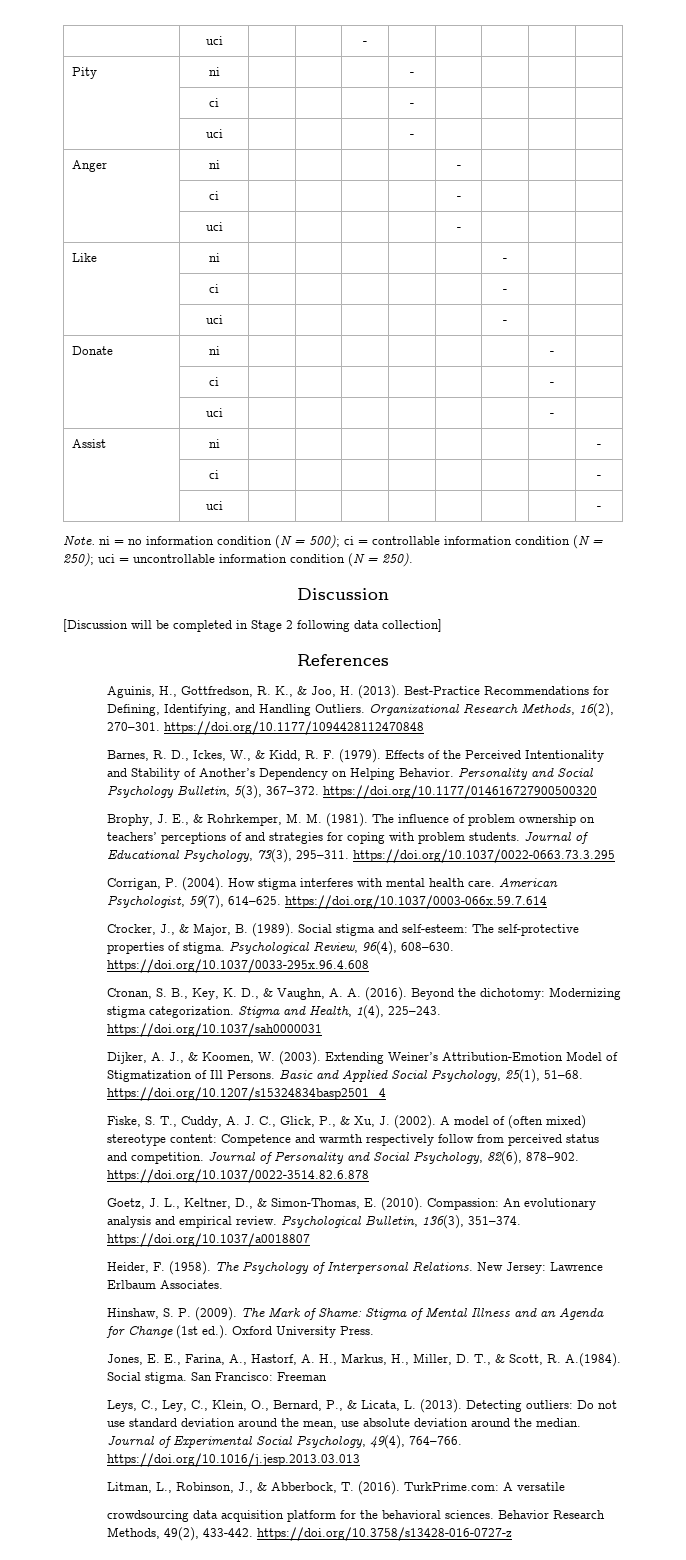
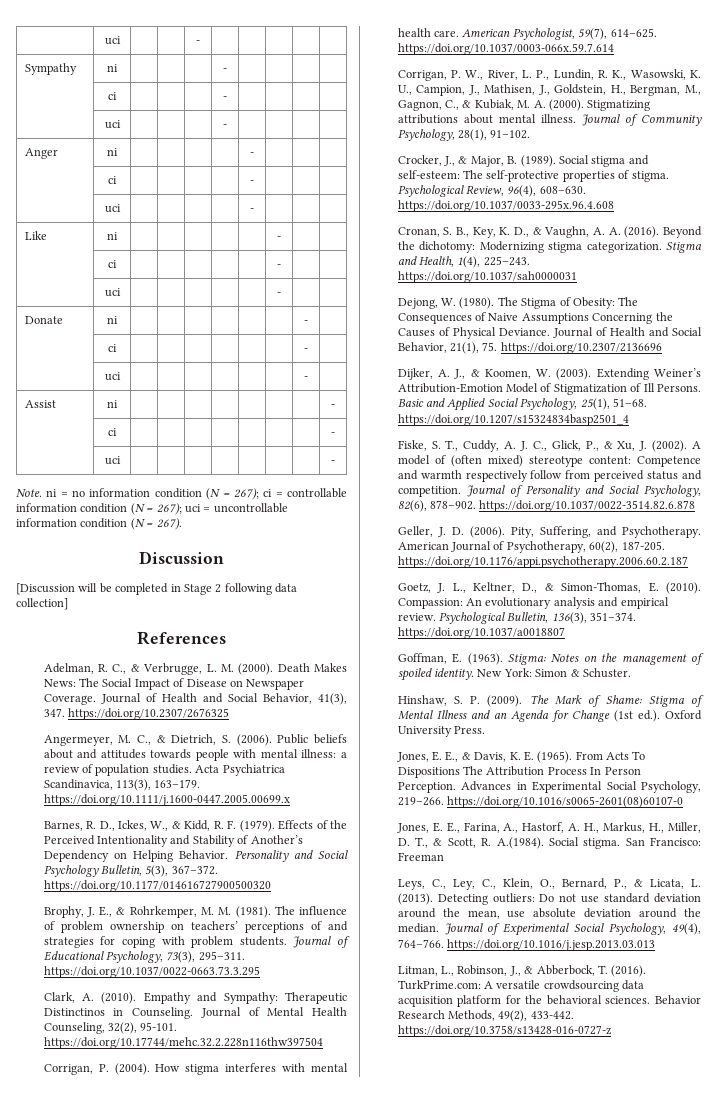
- Pity | ni | | | | - | | | |
+ Sympathy | ni | | | | - | | | |
- Note. ni = no information condition (N = 500); ci = controllable information condition (N = 250); uci = uncontrollable information condition (N = 250).
+ Note. ni = no information condition (N = 267); ci = controllable information condition (N = 267); uci = uncontrollable information condition (N = 267).
- Aguinis, H., Gottfredson, R. K., & Joo, H. (2013). Best-Practice Recommendations for Defining, Identifying, and Handling Outliers. Organizational Research Methods, 16(2), 270–301. https://doi.org/10.1177/1094428112470848
+ Adelman, R. C., & Verbrugge, L. M. (2000). Death Makes News: The Social Impact of Disease on Newspaper Coverage. Journal of Health and Social Behavior, 41(3), 347. https://doi.org/10.2307/2676325
+ Angermeyer, M. C., & Dietrich, S. (2006). Public beliefs about and attitudes towards people with mental illness: a review of population studies. Acta Psychiatrica Scandinavica, 113(3), 163–179. https://doi.org/10.1111/j.1600-0447.2005.00699.x
+ Clark, A. (2010). Empathy and Sympathy: Therapeutic Distinctinos in Counseling. Journal of Mental Health Counseling, 32(2), 95-101. https://doi.org/10.17744/mehc.32.2.228n116thw397504
+ Corrigan, P. W., River, L. P., Lundin, R. K., Wasowski, K. U., Campion, J., Mathisen, J., Goldstein, H., Bergman, M., Gagnon, C., & Kubiak, M. A. (2000). Stigmatizing attributions about mental illness. Journal of Community Psychology, 28(1), 91–102.
+ Dejong, W. (1980). The Stigma of Obesity: The Consequences of Naive Assumptions Concerning the Causes of Physical Deviance. Journal of Health and Social Behavior, 21(1), 75. https://doi.org/10.2307/2136696
+ Geller, J. D. (2006). Pity, Suffering, and Psychotherapy. American Journal of Psychotherapy, 60(2), 187-205. https://doi.org/10.1176/appi.psychotherapy.2006.60.2.187
- Heider, F. (1958). The Psychology of Interpersonal Relations. New Jersey: Lawrence Erlbaum Associates.
+ Goffman, E. (1963). Stigma: Notes on the management of spoiled identity. New York: Simon & Schuster.
+ Jones, E. E., & Davis, K. E. (1965). From Acts To Dispositions The Attribution Process In Person Perception. Advances in Experimental Social Psychology, 219–266. https://doi.org/10.1016/s0065-2601(08)60107-0
- TurkPrime.com: A versatile
- crowdsourcing data acquisition platform for the behavioral sciences.
+ TurkPrime.com: A versatile crowdsourcing data acquisition platform for the behavioral sciences.

